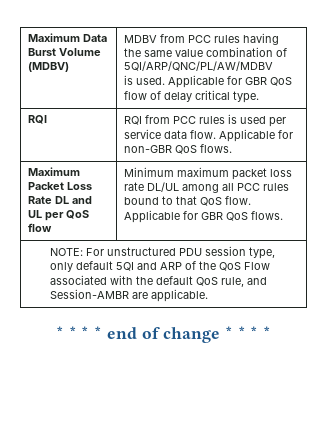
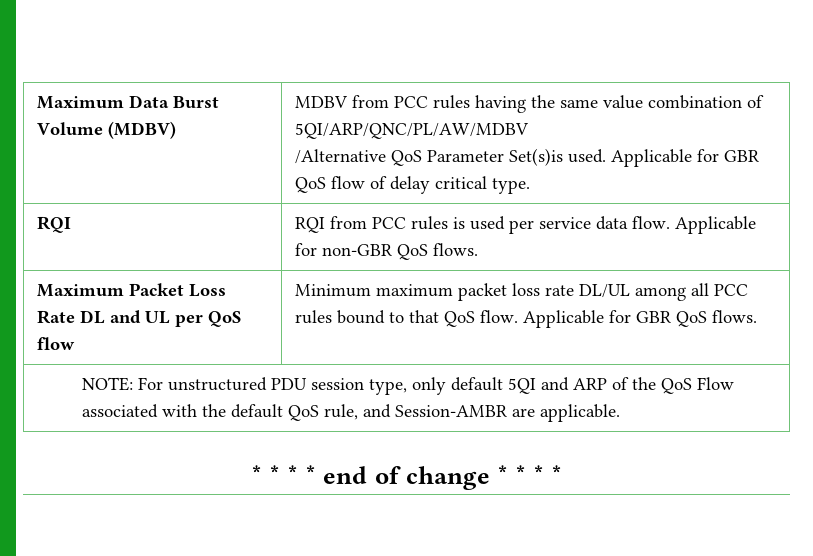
  Maximum Data Burst Volume (MDBV) | MDBV from PCC rules having the same value combination of 5QI/ARP/QNC/PL/AW/MDBV
- is used. Applicable for GBR QoS flow of delay critical type.
+ /Alternative QoS Parameter Set(s)is used. Applicable for GBR QoS flow of delay critical type.

